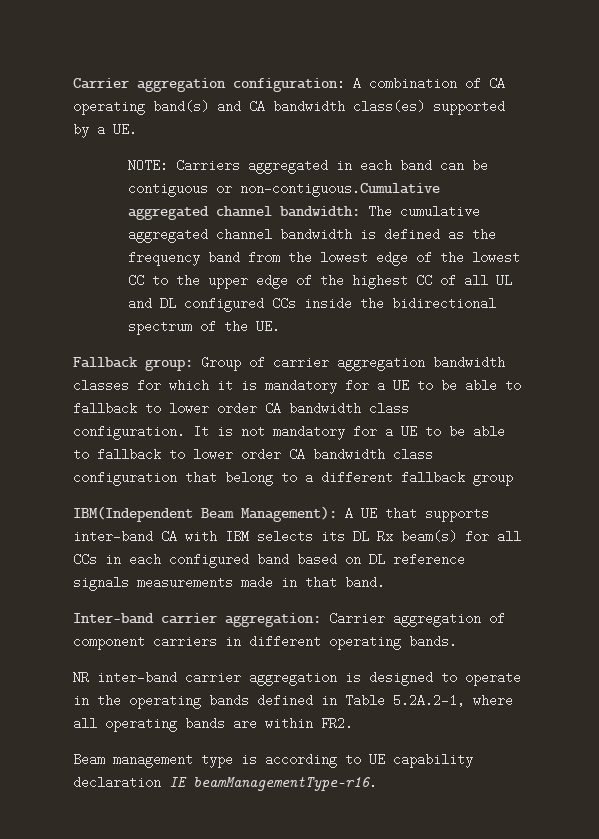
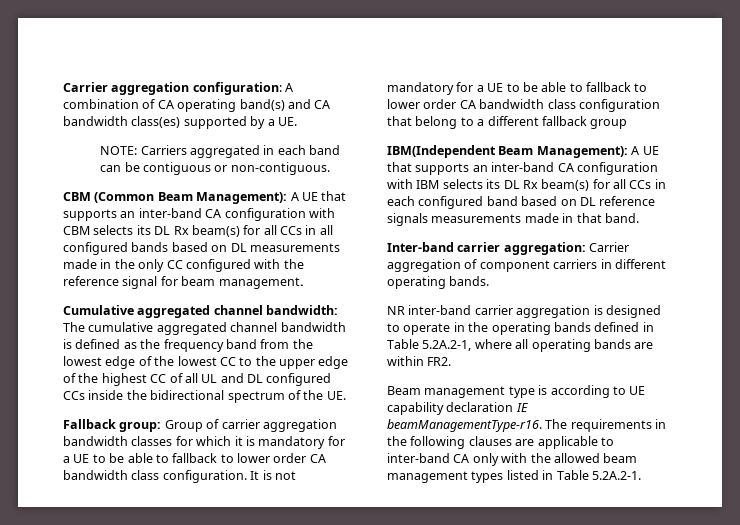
- NOTE: Carriers aggregated in each band can be contiguous or non-contiguous.Cumulative aggregated channel bandwidth: The cumulative aggregated channel bandwidth is defined as the frequency band from the lowest edge of the lowest CC to the upper edge of the highest CC of all UL and DL configured CCs inside the bidirectional spectrum of the UE.
+ NOTE: Carriers aggregated in each band can be contiguous or non-contiguous.
+ CBM (Common Beam Management): A UE that supports an inter-band CA configuration with CBM selects its DL Rx beam(s) for all CCs in all configured bands based on DL measurements made in the only CC configured with the reference signal for beam management.
+ Cumulative aggregated channel bandwidth: The cumulative aggregated channel bandwidth is defined as the frequency band from the lowest edge of the lowest CC to the upper edge of the highest CC of all UL and DL configured CCs inside the bidirectional spectrum of the UE.
- IBM(Independent Beam Management): A UE that supports inter-band CA with IBM selects its DL Rx beam(s) for all CCs in each configured band based on DL reference signals measurements made in that band.
+ IBM(Independent Beam Management): A UE that supports an inter-band CA configuration with IBM selects its DL Rx beam(s) for all CCs in each configured band based on DL reference signals measurements made in that band.
+ The requirements in the following clauses are applicable to inter-band CA only with the allowed beam management types listed in Table 5.2A.2-1.

